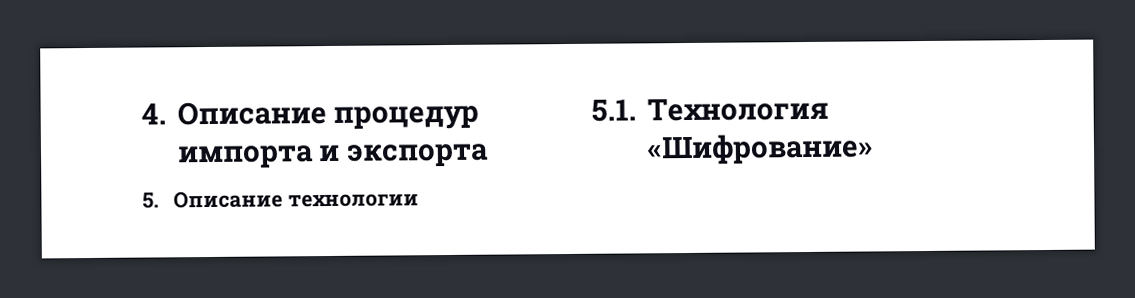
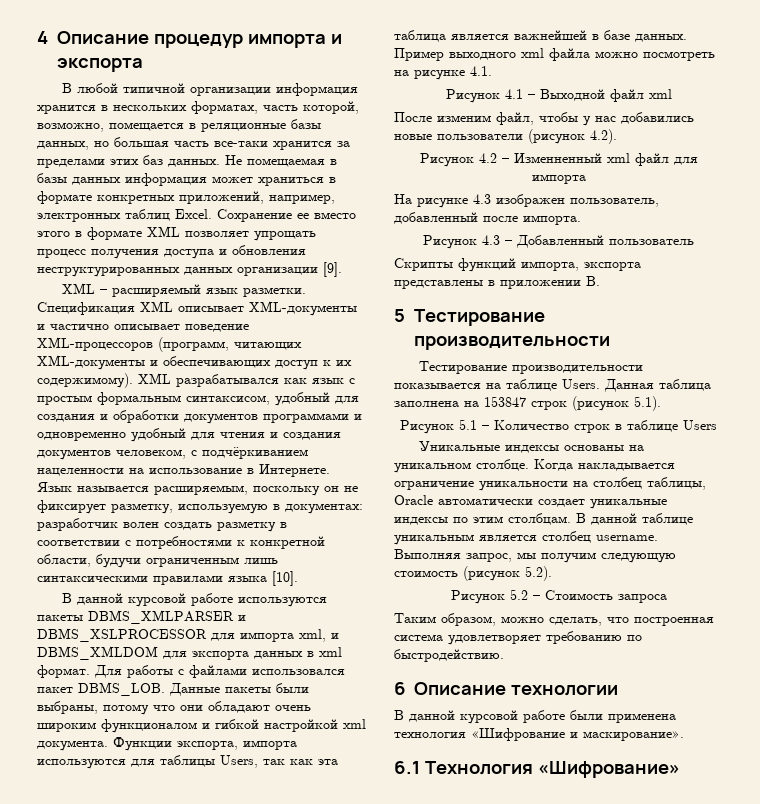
- 4. Описание процедур импорта и экспорта
+ 4 Описание процедур импорта и экспорта
- 5. Описание технологии
- 5.1. Технология «Шифрование»
+ В любой типичной организации информация хранится в нескольких форматах, часть которой, возможно, помещается в реляционные базы данных, но большая часть все-таки хранится за пределами этих баз данных. Не помещаемая в базы данных информация может храниться в формате конкретных приложений, например, электронных таблиц Excel. Сохранение ее вместо этого в формате XML позволяет упрощать процесс получения доступа и обновления неструктурированных данных организации [9].
+ XML – расширяемый язык разметки. Спецификация XML описывает XML-документы и частично описывает поведение XML-процессоров (программ, читающих XML-документы и обеспечивающих доступ к их содержимому). XML разрабатывался как язык с простым формальным синтаксисом, удобный для создания и обработки документов программами и одновременно удобный для чтения и создания документов человеком, с подчёркиванием нацеленности на использование в Интернете. Язык называется расширяемым, поскольку он не фиксирует разметку, используемую в документах: разработчик волен создать разметку в соответствии с потребностями к конкретной области, будучи ограниченным лишь синтаксическими правилами языка [10].
+ В данной курсовой работе используются пакеты DBMS_XMLPARSER и DBMS_XSLPROCESSOR для импорта xml, и DBMS_XMLDOM для экспорта данных в xml формат. Для работы с файлами использовался пакет DBMS_LOB. Данные пакеты были выбраны, потому что они обладают очень широким функционалом и гибкой настройкой xml документа. Функции экспорта, импорта используются для таблицы Users, так как эта таблица является важнейшей в базе данных. Пример выходного xml файла можно посмотреть на рисунке 4.1.
+ Рисунок 4.1 – Выходной файл xml
+ После изменим файл, чтобы у нас добавились новые пользователи (рисунок 4.2).
+ Рисунок 4.2 – Изменненный xml файл для импорта
+ На рисунке 4.3 изображен пользователь, добавленный после импорта.
+ Рисунок 4.3 – Добавленный пользователь
+ Скрипты функций импорта, экспорта представлены в приложении В.
+ 5 Тестирование производительности
+ Тестирование производительности показывается на таблице Users. Данная таблица заполнена на 153847 строк (рисунок 5.1).
+ Рисунок 5.1 – Количество строк в таблице Users
+ Уникальные индексы основаны на уникальном столбце. Когда накладывается ограничение уникальности на столбец таблицы, Oracle автоматически создает уникальные индексы по этим столбцам. В данной таблице уникальным является столбец username. Выполняя запрос, мы получим следующую стоимость (рисунок 5.2).
+ Рисунок 5.2 – Стоимость запроса
+ Таким образом, можно сделать, что построенная система удовлетворяет требованию по быстродействию.
+ 6 Описание технологии
+ В данной курсовой работе были применена технология «Шифрование и маскирование».
+ 6.1 Технология «Шифрование»

